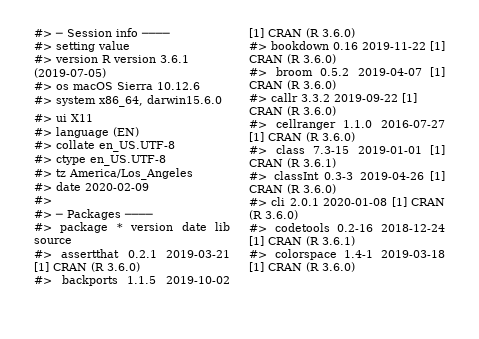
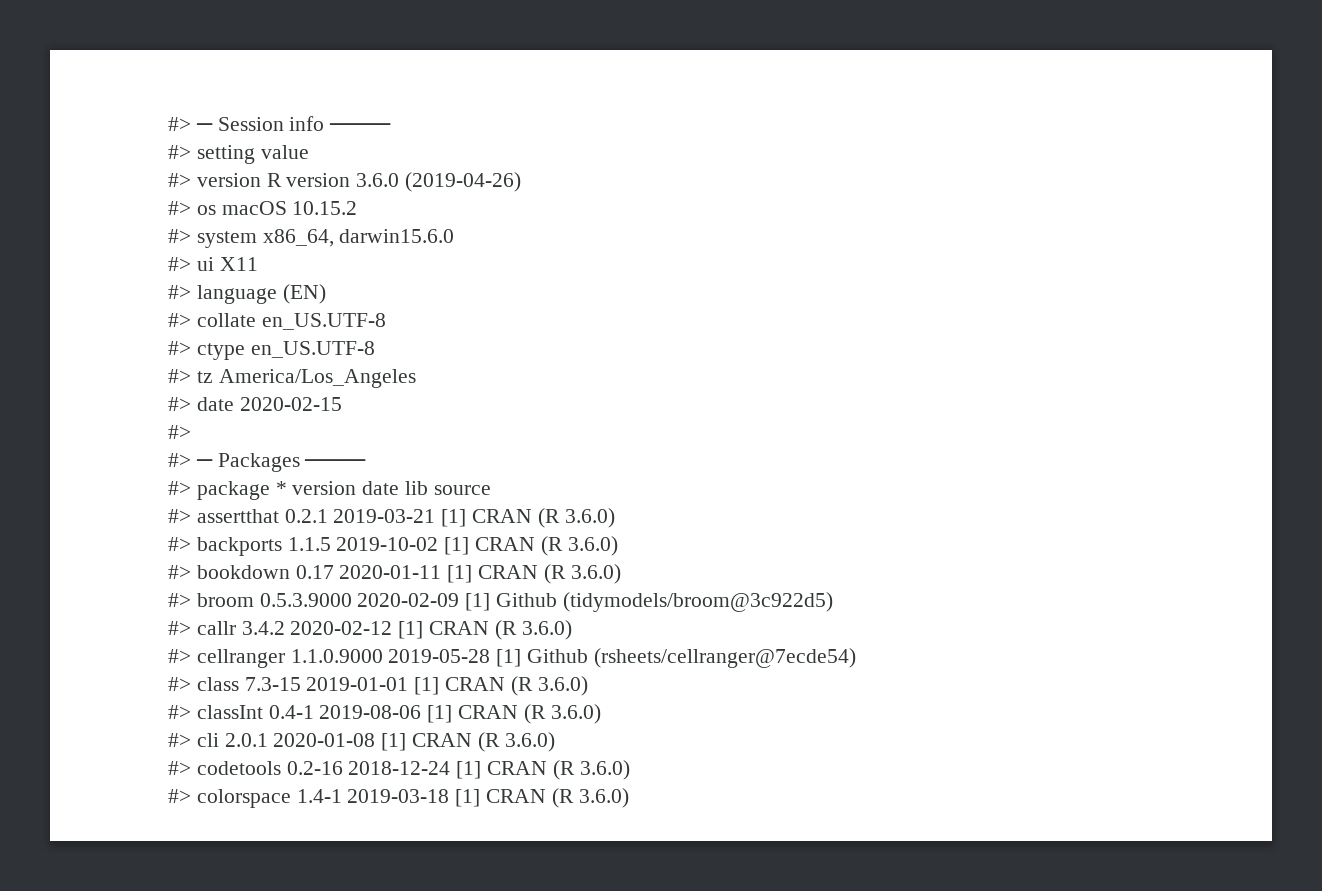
- #> version R version 3.6.1 (2019-07-05)
+ #> version R version 3.6.0 (2019-04-26)
- #> os macOS Sierra 10.12.6
+ #> os macOS 10.15.2
- #> date 2020-02-09
+ #> date 2020-02-15
- #> bookdown 0.16 2019-11-22 [1] CRAN (R 3.6.0)
+ #> bookdown 0.17 2020-01-11 [1] CRAN (R 3.6.0)
- #> broom 0.5.2 2019-04-07 [1] CRAN (R 3.6.0)
+ #> broom 0.5.3.9000 2020-02-09 [1] Github (tidymodels/broom@3c922d5)
- #> callr 3.3.2 2019-09-22 [1] CRAN (R 3.6.0)
+ #> callr 3.4.2 2020-02-12 [1] CRAN (R 3.6.0)
- #> cellranger 1.1.0 2016-07-27 [1] CRAN (R 3.6.0)
+ #> cellranger 1.1.0.9000 2019-05-28 [1] Github (rsheets/cellranger@7ecde54)
- #> class 7.3-15 2019-01-01 [1] CRAN (R 3.6.1)
+ #> class 7.3-15 2019-01-01 [1] CRAN (R 3.6.0)
- #> classInt 0.3-3 2019-04-26 [1] CRAN (R 3.6.0)
+ #> classInt 0.4-1 2019-08-06 [1] CRAN (R 3.6.0)
- #> codetools 0.2-16 2018-12-24 [1] CRAN (R 3.6.1)
+ #> codetools 0.2-16 2018-12-24 [1] CRAN (R 3.6.0)

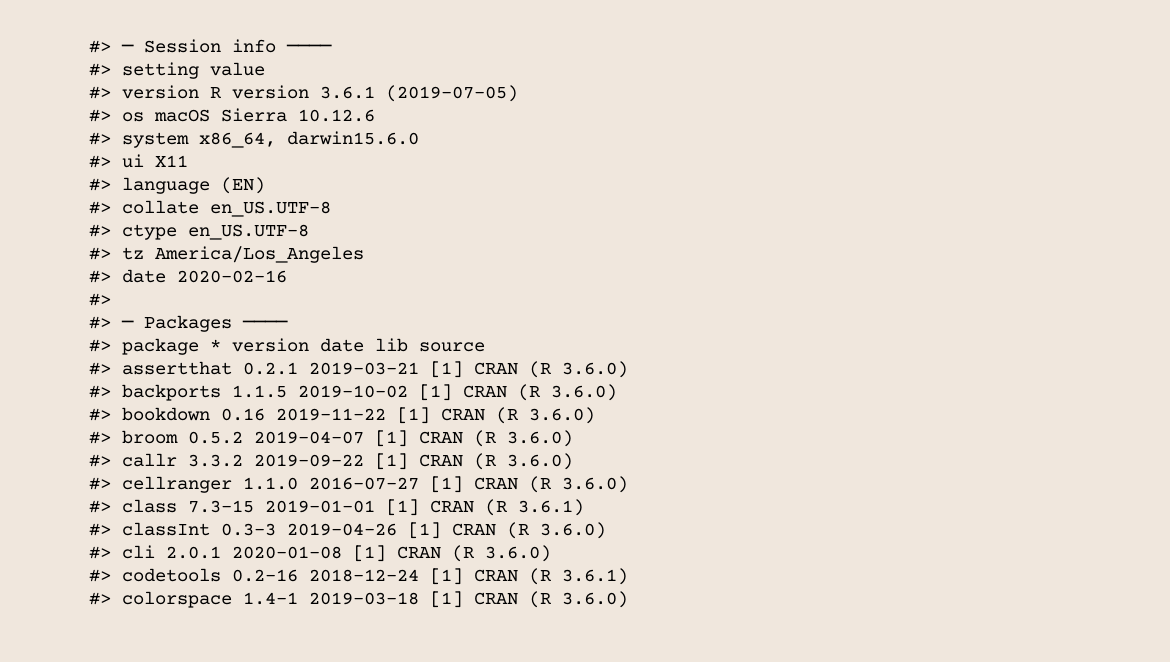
- #> version R version 3.6.0 (2019-04-26)
+ #> version R version 3.6.1 (2019-07-05)
- #> os macOS 10.15.2
+ #> os macOS Sierra 10.12.6
- #> date 2020-02-15
+ #> date 2020-02-16
- #> bookdown 0.17 2020-01-11 [1] CRAN (R 3.6.0)
+ #> bookdown 0.16 2019-11-22 [1] CRAN (R 3.6.0)
- #> broom 0.5.3.9000 2020-02-09 [1] Github (tidymodels/broom@3c922d5)
+ #> broom 0.5.2 2019-04-07 [1] CRAN (R 3.6.0)
- #> callr 3.4.2 2020-02-12 [1] CRAN (R 3.6.0)
+ #> callr 3.3.2 2019-09-22 [1] CRAN (R 3.6.0)
- #> cellranger 1.1.0.9000 2019-05-28 [1] Github (rsheets/cellranger@7ecde54)
+ #> cellranger 1.1.0 2016-07-27 [1] CRAN (R 3.6.0)
- #> class 7.3-15 2019-01-01 [1] CRAN (R 3.6.0)
+ #> class 7.3-15 2019-01-01 [1] CRAN (R 3.6.1)
- #> classInt 0.4-1 2019-08-06 [1] CRAN (R 3.6.0)
+ #> classInt 0.3-3 2019-04-26 [1] CRAN (R 3.6.0)
- #> codetools 0.2-16 2018-12-24 [1] CRAN (R 3.6.0)
+ #> codetools 0.2-16 2018-12-24 [1] CRAN (R 3.6.1)

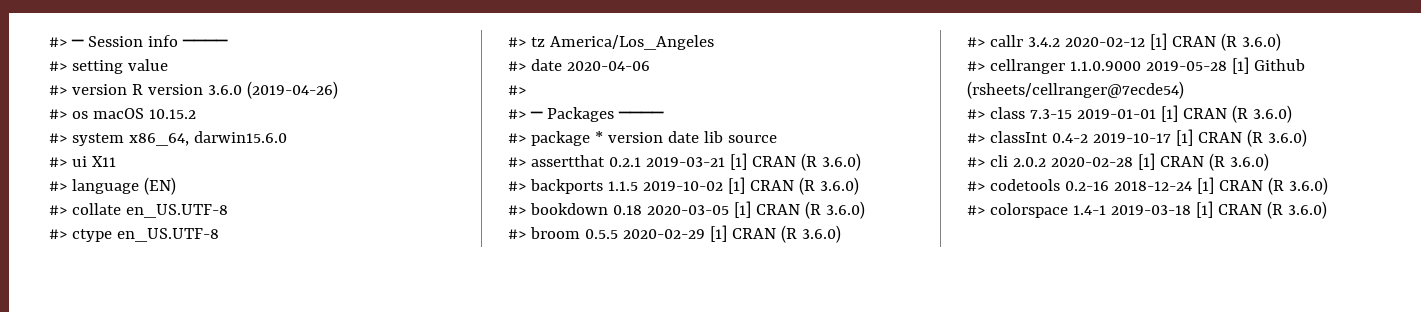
- #> version R version 3.6.1 (2019-07-05)
+ #> version R version 3.6.0 (2019-04-26)
- #> os macOS Sierra 10.12.6
+ #> os macOS 10.15.2
- #> date 2020-02-16
+ #> date 2020-04-06
- #> bookdown 0.16 2019-11-22 [1] CRAN (R 3.6.0)
+ #> bookdown 0.18 2020-03-05 [1] CRAN (R 3.6.0)
- #> broom 0.5.2 2019-04-07 [1] CRAN (R 3.6.0)
+ #> broom 0.5.5 2020-02-29 [1] CRAN (R 3.6.0)
- #> callr 3.3.2 2019-09-22 [1] CRAN (R 3.6.0)
+ #> callr 3.4.2 2020-02-12 [1] CRAN (R 3.6.0)
- #> cellranger 1.1.0 2016-07-27 [1] CRAN (R 3.6.0)
+ #> cellranger 1.1.0.9000 2019-05-28 [1] Github (rsheets/cellranger@7ecde54)
- #> class 7.3-15 2019-01-01 [1] CRAN (R 3.6.1)
+ #> class 7.3-15 2019-01-01 [1] CRAN (R 3.6.0)
- #> classInt 0.3-3 2019-04-26 [1] CRAN (R 3.6.0)
+ #> classInt 0.4-2 2019-10-17 [1] CRAN (R 3.6.0)
- #> cli 2.0.1 2020-01-08 [1] CRAN (R 3.6.0)
+ #> cli 2.0.2 2020-02-28 [1] CRAN (R 3.6.0)
- #> codetools 0.2-16 2018-12-24 [1] CRAN (R 3.6.1)
+ #> codetools 0.2-16 2018-12-24 [1] CRAN (R 3.6.0)

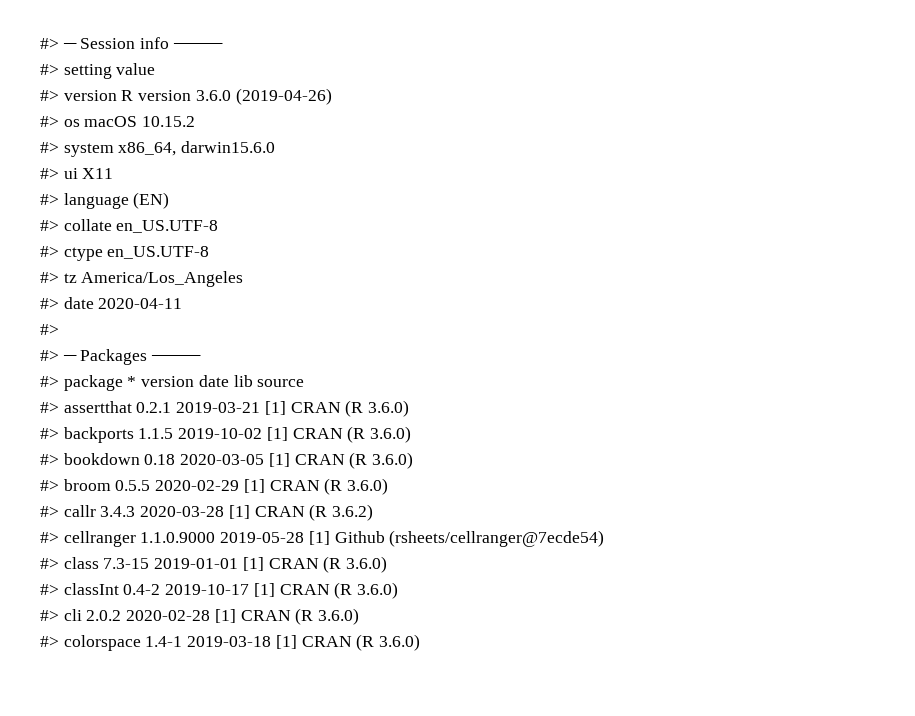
- #> date 2020-04-06
+ #> date 2020-04-11
- #> callr 3.4.2 2020-02-12 [1] CRAN (R 3.6.0)
+ #> callr 3.4.3 2020-03-28 [1] CRAN (R 3.6.2)
- #> codetools 0.2-16 2018-12-24 [1] CRAN (R 3.6.0)

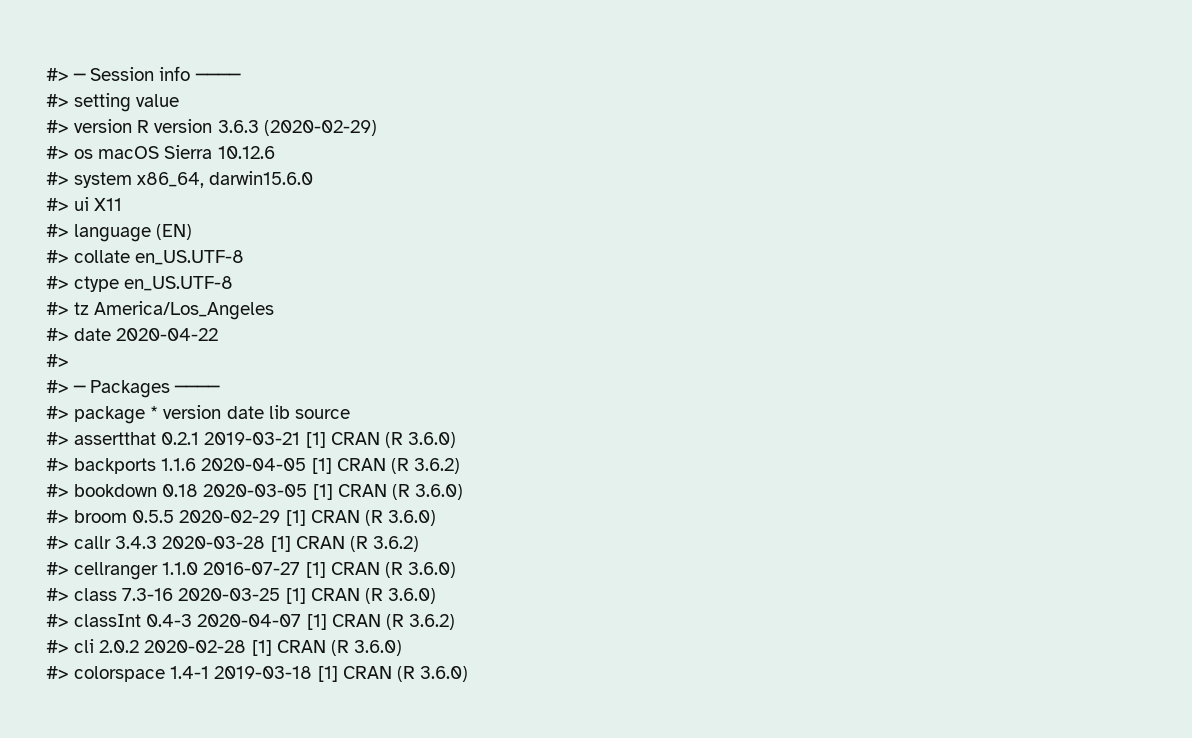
- #> version R version 3.6.0 (2019-04-26)
+ #> version R version 3.6.3 (2020-02-29)
- #> os macOS 10.15.2
+ #> os macOS Sierra 10.12.6
- #> date 2020-04-11
+ #> date 2020-04-22
- #> backports 1.1.5 2019-10-02 [1] CRAN (R 3.6.0)
+ #> backports 1.1.6 2020-04-05 [1] CRAN (R 3.6.2)
- #> cellranger 1.1.0.9000 2019-05-28 [1] Github (rsheets/cellranger@7ecde54)
+ #> cellranger 1.1.0 2016-07-27 [1] CRAN (R 3.6.0)
- #> class 7.3-15 2019-01-01 [1] CRAN (R 3.6.0)
+ #> class 7.3-16 2020-03-25 [1] CRAN (R 3.6.0)
- #> classInt 0.4-2 2019-10-17 [1] CRAN (R 3.6.0)
+ #> classInt 0.4-3 2020-04-07 [1] CRAN (R 3.6.2)

